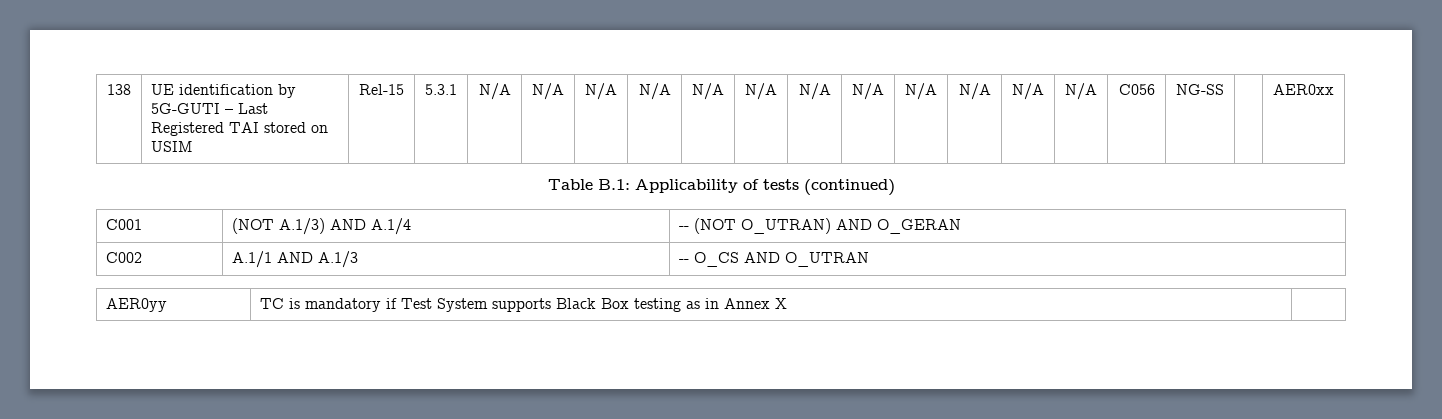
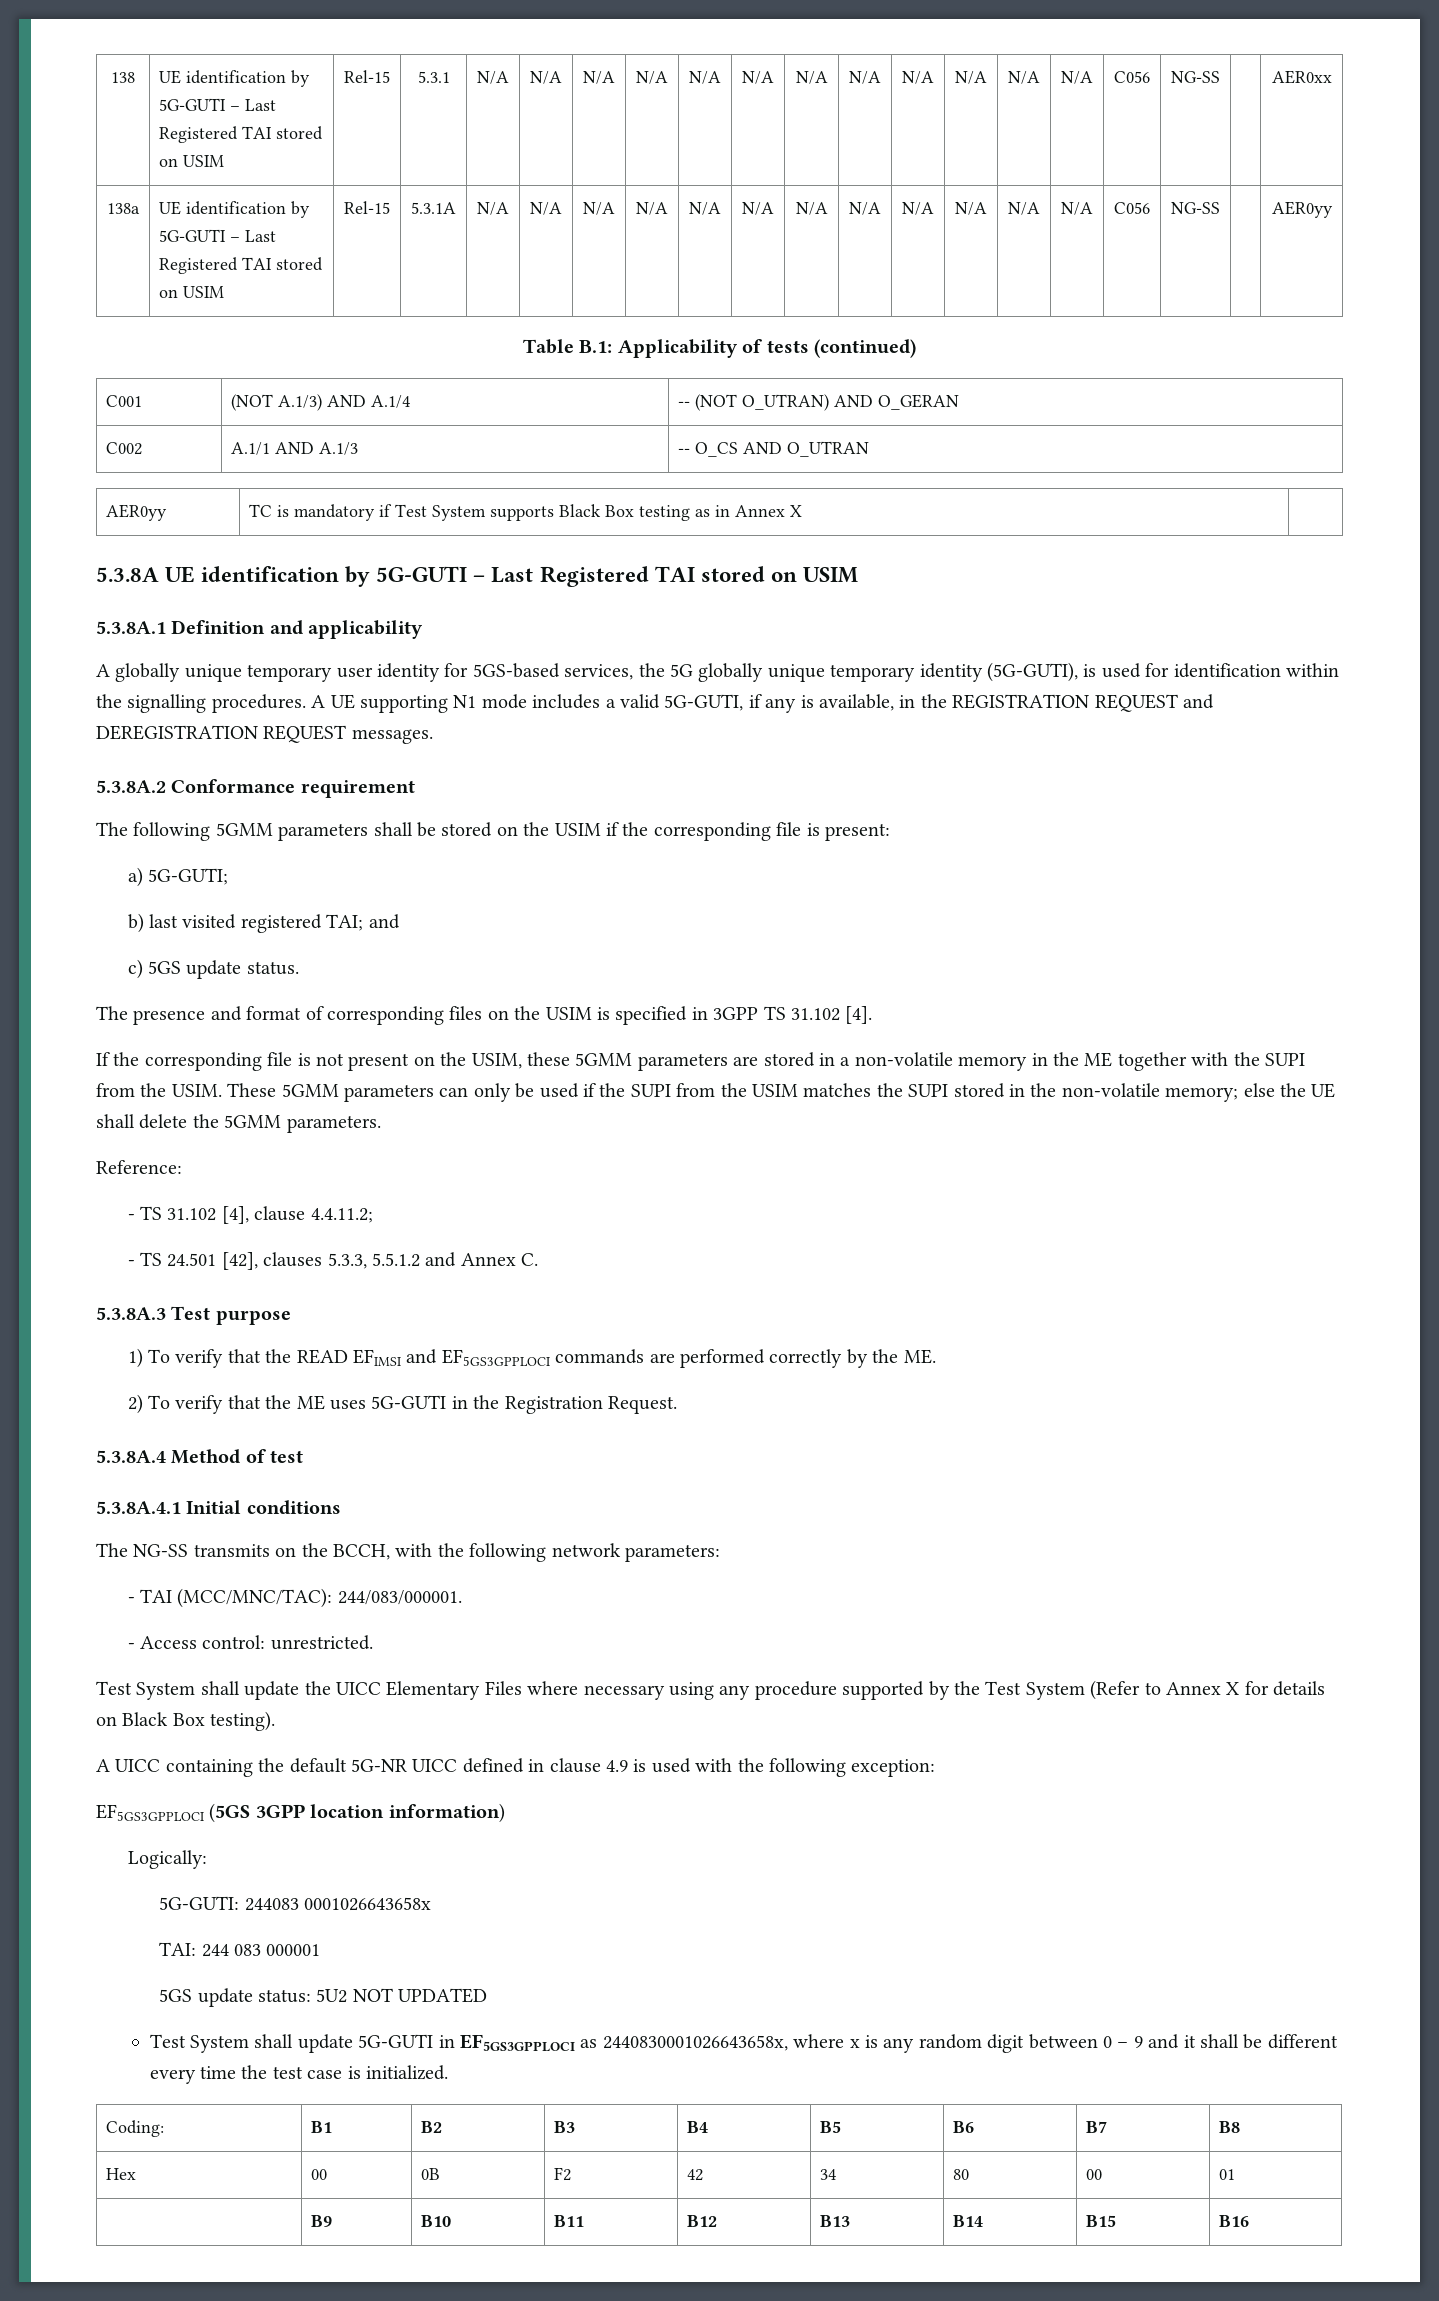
+ 138a | UE identification by 5G-GUTI – Last Registered TAI stored on USIM | Rel-15 | 5.3.1A | N/A | N/A | N/A | N/A | N/A | N/A | N/A | N/A | N/A | N/A | N/A | N/A | C056 | NG-SS | | AER0yy
+ 5.3.8A UE identification by 5G-GUTI – Last Registered TAI stored on USIM
+ 5.3.8A.1 Definition and applicability
+ A globally unique temporary user identity for 5GS-based services, the 5G globally unique temporary identity (5G-GUTI), is used for identification within the signalling procedures. A UE supporting N1 mode includes a valid 5G-GUTI, if any is available, in the REGISTRATION REQUEST and DEREGISTRATION REQUEST messages.
+ 5.3.8A.2 Conformance requirement
+ The following 5GMM parameters shall be stored on the USIM if the corresponding file is present:
+ a) 5G-GUTI;
+ b) last visited registered TAI; and
+ c) 5GS update status.
+ The presence and format of corresponding files on the USIM is specified in 3GPP TS 31.102 [4].
+ If the corresponding file is not present on the USIM, these 5GMM parameters are stored in a non-volatile memory in the ME together with the SUPI from the USIM. These 5GMM parameters can only be used if the SUPI from the USIM matches the SUPI stored in the non-volatile memory; else the UE shall delete the 5GMM parameters.
+ Reference:
+ - TS 31.102 [4], clause 4.4.11.2;
+ - TS 24.501 [42], clauses 5.3.3, 5.5.1.2 and Annex C.
+ 5.3.8A.3 Test purpose
+ 1) To verify that the READ EFIMSI and EF5GS3GPPLOCI commands are performed correctly by the ME.
+ 2) To verify that the ME uses 5G-GUTI in the Registration Request.
+ 5.3.8A.4 Method of test
+ 5.3.8A.4.1 Initial conditions
+ The NG-SS transmits on the BCCH, with the following network parameters:
+ - TAI (MCC/MNC/TAC): 244/083/000001.
+ - Access control: unrestricted.
+ Test System shall update the UICC Elementary Files where necessary using any procedure supported by the Test System (Refer to Annex X for details on Black Box testing).
+ A UICC containing the default 5G-NR UICC defined in clause 4.9 is used with the following exception:
+ EF5GS3GPPLOCI (5GS 3GPP location information)
+ Logically:
+ 5G-GUTI: 244083 0001026643658x
+ TAI: 244 083 000001
+ 5GS update status: 5U2 NOT UPDATED
+ Test System shall update 5G-GUTI in EF5GS3GPPLOCI as 2440830001026643658x, where x is any random digit between 0 – 9 and it shall be different every time the test case is initialized.
+ Coding: | B1 | B2 | B3 | B4 | B5 | B6 | B7 | B8
+ Hex | 00 | 0B | F2 | 42 | 34 | 80 | 00 | 01
+ | B9 | B10 | B11 | B12 | B13 | B14 | B15 | B16

